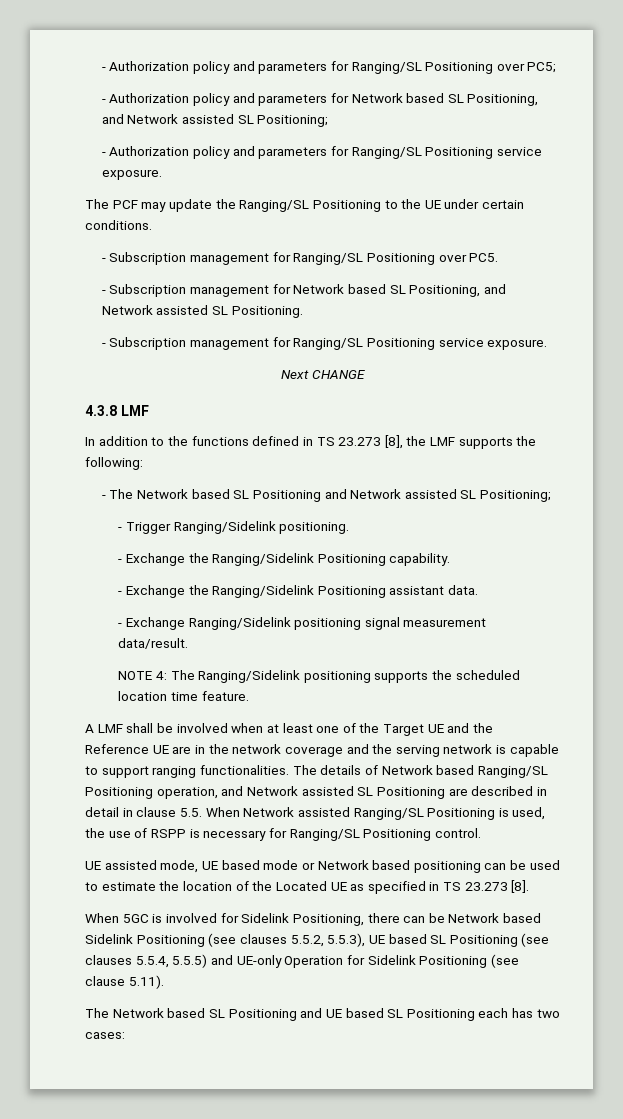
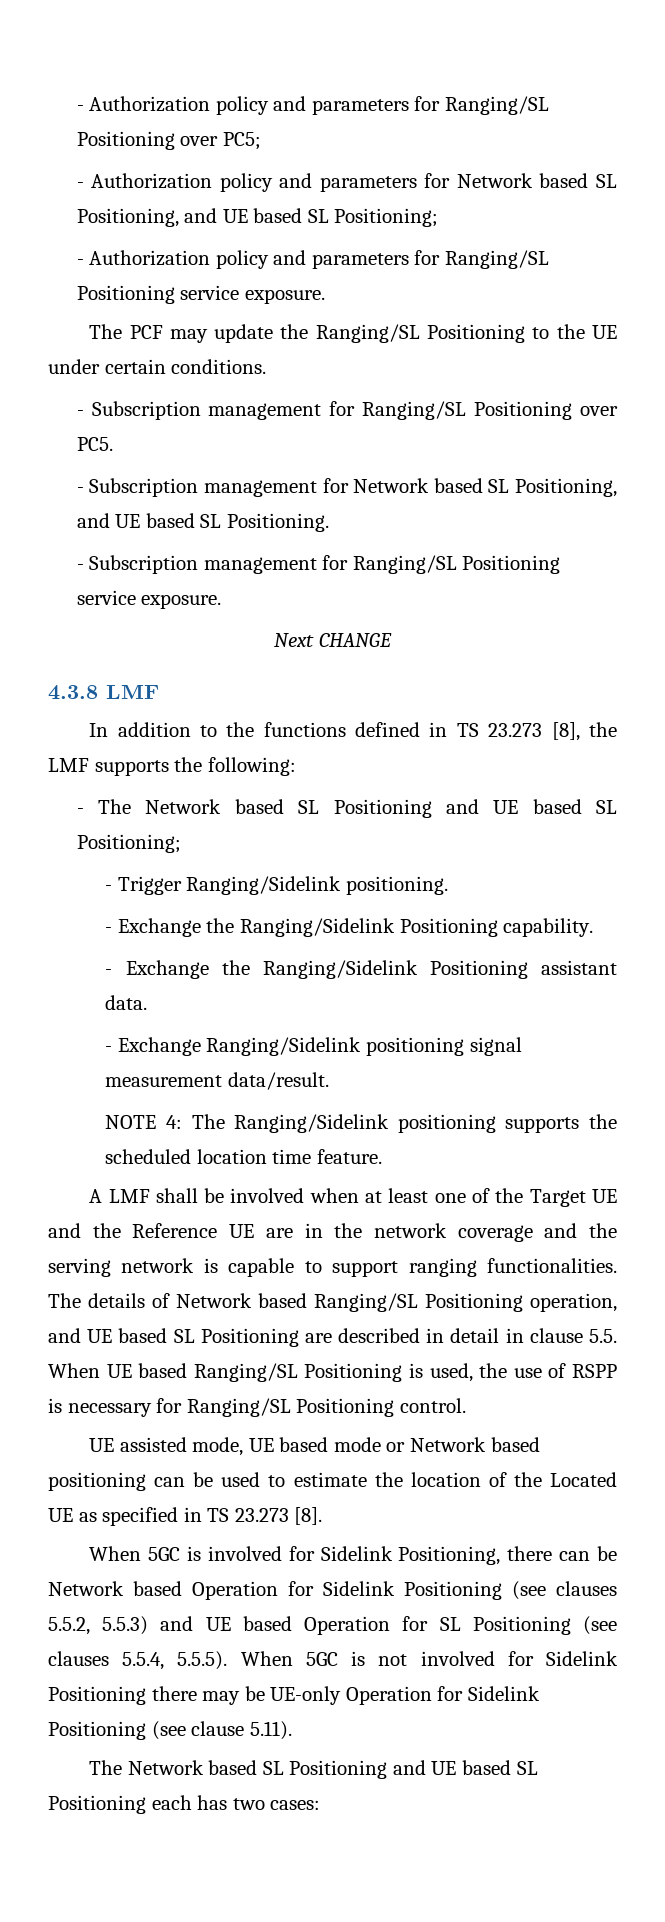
- - Authorization policy and parameters for Network based SL Positioning, and Network assisted SL Positioning;
+ - Authorization policy and parameters for Network based SL Positioning, and UE based SL Positioning;
- - Subscription management for Network based SL Positioning, and Network assisted SL Positioning.
+ - Subscription management for Network based SL Positioning, and UE based SL Positioning.
- - The Network based SL Positioning and Network assisted SL Positioning;
+ - The Network based SL Positioning and UE based SL Positioning;
- The details of Network based Ranging/SL Positioning operation, and Network assisted SL Positioning are described in detail in clause 5.5. When Network assisted Ranging/SL Positioning is used, the use of RSPP is necessary for Ranging/SL Positioning control.
+ The details of Network based Ranging/SL Positioning operation, and UE based SL Positioning are described in detail in clause 5.5. When UE based Ranging/SL Positioning is used, the use of RSPP is necessary for Ranging/SL Positioning control.
- When 5GC is involved for Sidelink Positioning, there can be Network based Sidelink Positioning (see clauses 5.5.2, 5.5.3), UE based SL Positioning (see clauses 5.5.4, 5.5.5) and UE-only Operation for Sidelink Positioning (see clause 5.11).
+ When 5GC is involved for Sidelink Positioning, there can be Network based Operation for Sidelink Positioning (see clauses 5.5.2, 5.5.3) and UE based Operation for SL Positioning (see clauses 5.5.4, 5.5.5). When 5GC is not involved for Sidelink Positioning there may be UE-only Operation for Sidelink Positioning (see clause 5.11).

